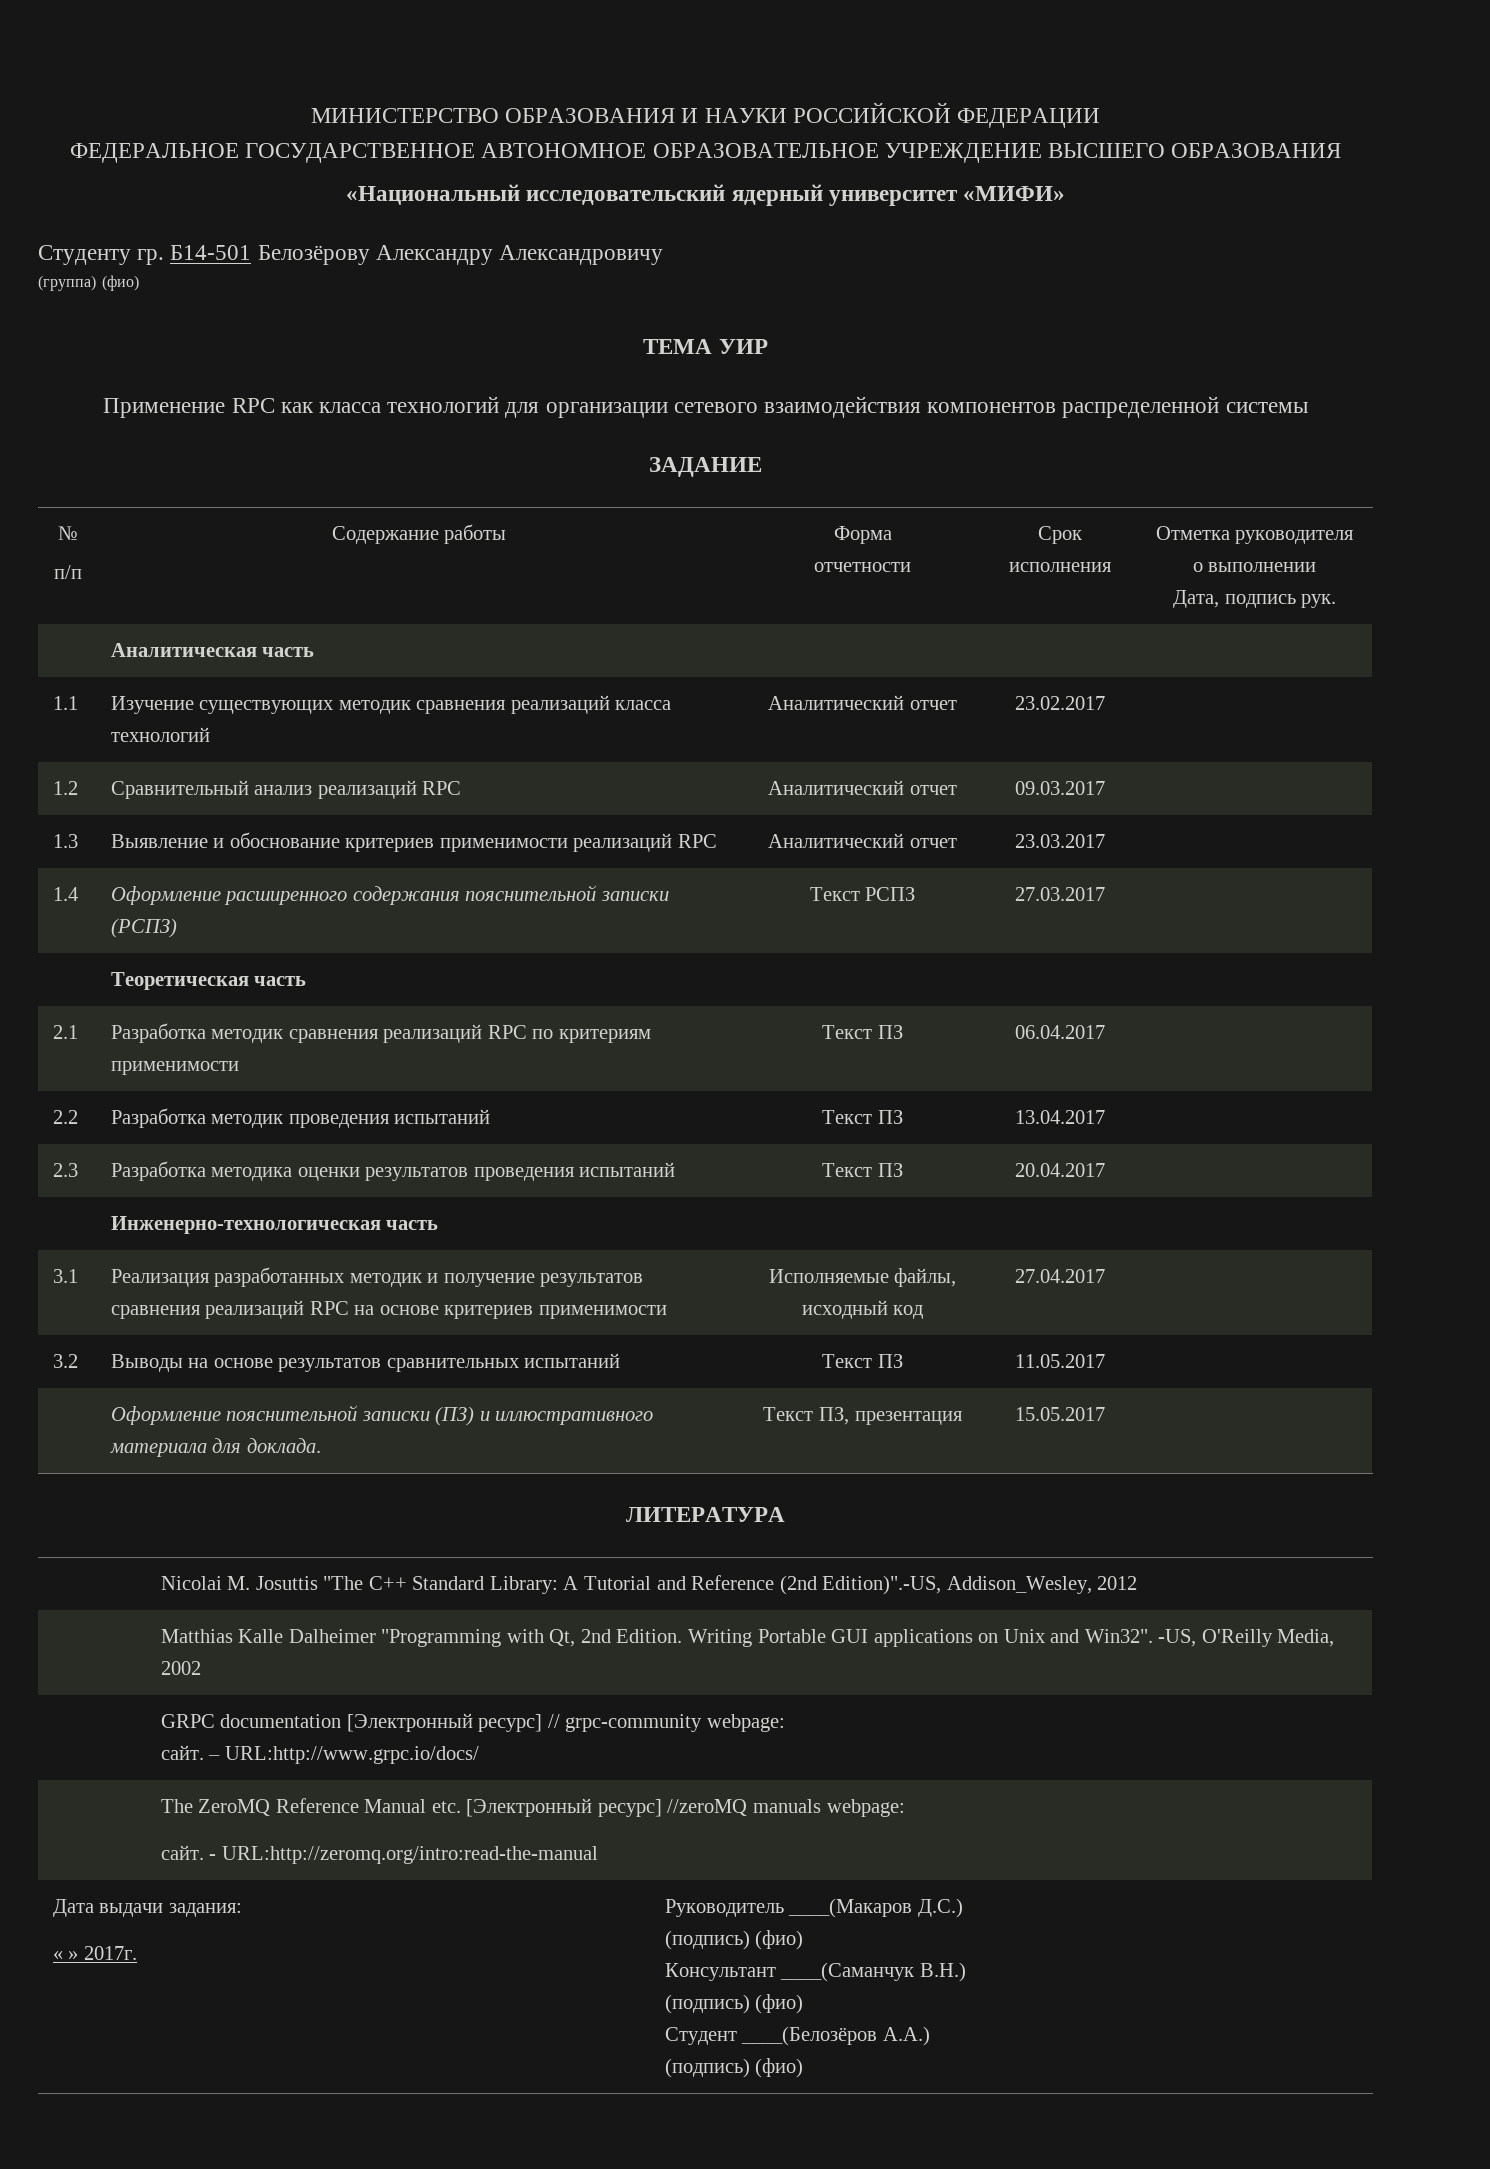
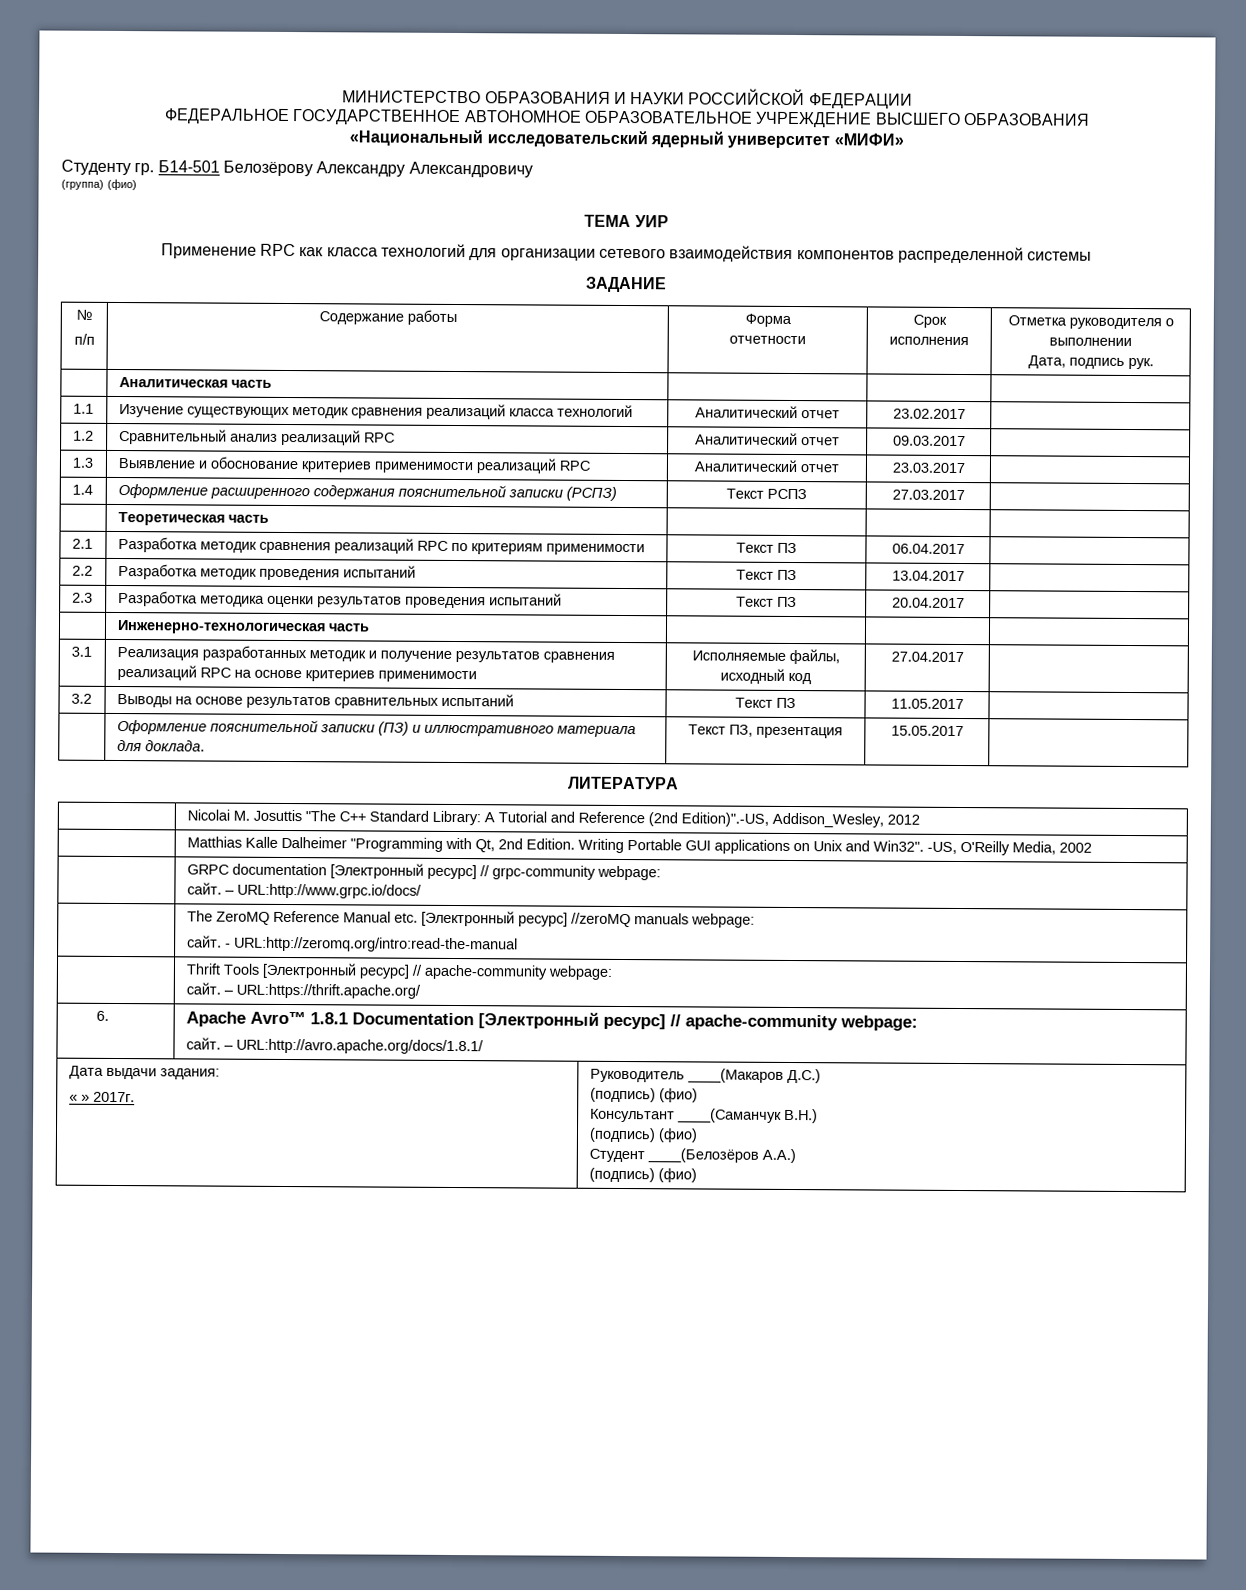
+ | Thrift Tools [Электронный ресурс] // apache-community webpage:
+ сайт. – URL:https://thrift.apache.org/
+ 6. | Apache Avro™ 1.8.1 Documentation [Электронный ресурс] // apache-community webpage:
+ сайт. – URL:http://avro.apache.org/docs/1.8.1/

